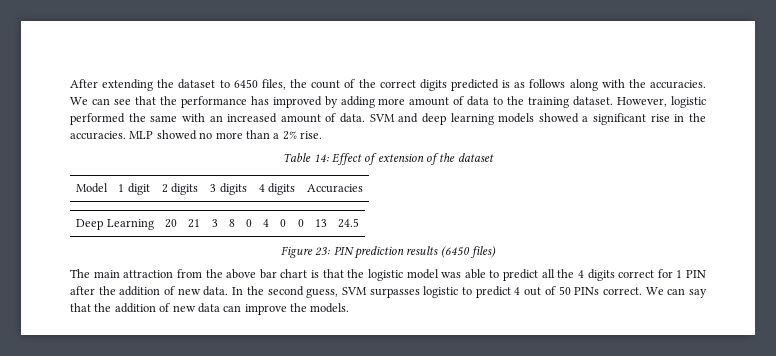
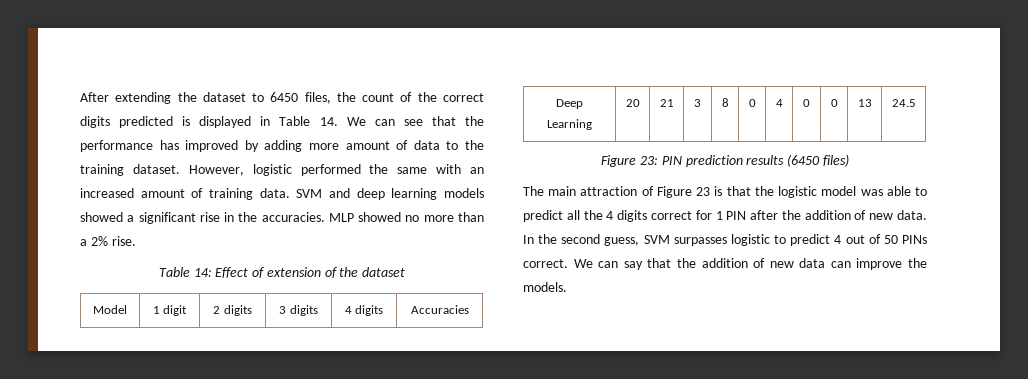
- After extending the dataset to 6450 files, the count of the correct digits predicted is as follows along with the accuracies. We can see that the performance has improved by adding more amount of data to the training dataset.
+ After extending the dataset to 6450 files, the count of the correct digits predicted is displayed in Table 14. We can see that the performance has improved by adding more amount of data to the training dataset.
- However, logistic performed the same with an increased amount of data.
+ However, logistic performed the same with an increased amount of training data.
- The main attraction from the above bar chart is that the logistic model was able to predict all the 4 digits correct for 1 PIN after the addition of new data.
+ The main attraction of Figure 23 is that the logistic model was able to predict all the 4 digits correct for 1 PIN after the addition of new data.

